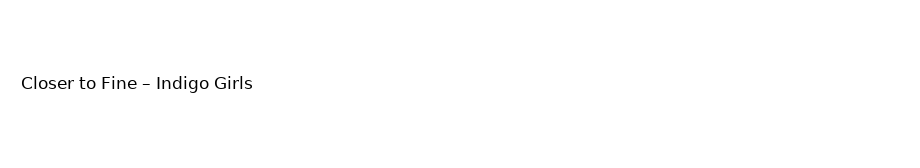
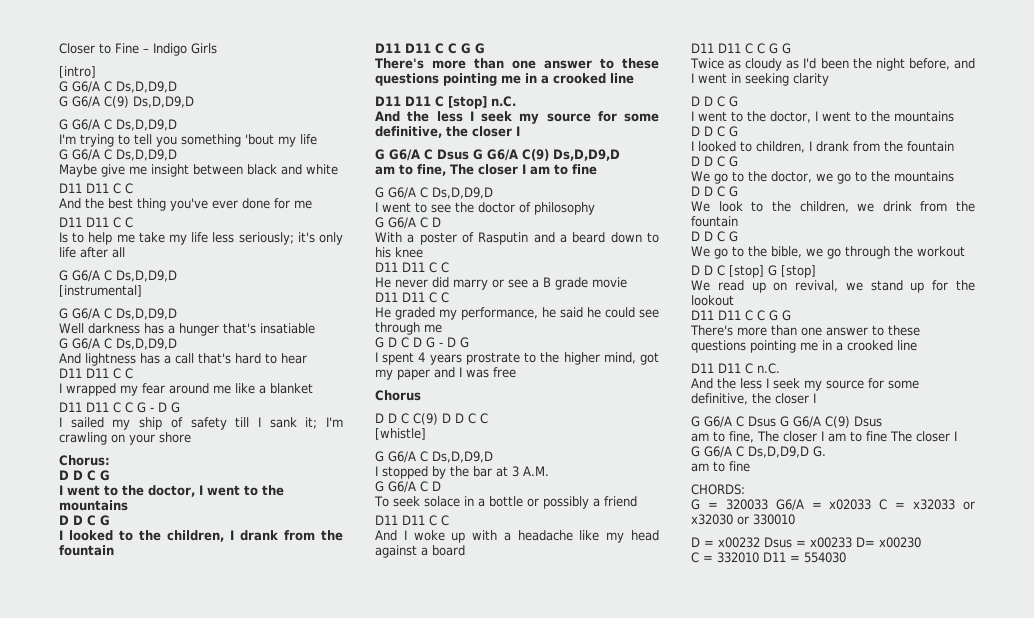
+ [intro]
+ G G6/A C Ds,D,D9,D
+ G G6/A C(9) Ds,D,D9,D
+ G G6/A C Ds,D,D9,D
+ I'm trying to tell you something 'bout my life
+ G G6/A C Ds,D,D9,D
+ Maybe give me insight between black and white
+ D11 D11 C C
+ And the best thing you've ever done for me
+ D11 D11 C C
+ Is to help me take my life less seriously; it's only life after all
+ G G6/A C Ds,D,D9,D
+ [instrumental]
+ G G6/A C Ds,D,D9,D
+ Well darkness has a hunger that's insatiable
+ G G6/A C Ds,D,D9,D
+ And lightness has a call that's hard to hear
+ D11 D11 C C
+ I wrapped my fear around me like a blanket
+ D11 D11 C C G - D G
+ I sailed my ship of safety till I sank it; I'm crawling on your shore
+ Chorus:
+ D D C G
+ I went to the doctor, I went to the mountains
+ D D C G
+ I looked to the children, I drank from the fountain
+ D11 D11 C C G G
+ There's more than one answer to these questions pointing me in a crooked line
+ D11 D11 C [stop] n.C.
+ And the less I seek my source for some definitive, the closer I
+ G G6/A C Dsus G G6/A C(9) Ds,D,D9,D
+ am to fine, The closer I am to fine
+ G G6/A C Ds,D,D9,D
+ I went to see the doctor of philosophy
+ G G6/A C D
+ With a poster of Rasputin and a beard down to his knee
+ D11 D11 C C
+ He never did marry or see a B grade movie
+ D11 D11 C C
+ He graded my performance, he said he could see through me
+ G D C D G - D G
+ I spent 4 years prostrate to the higher mind, got my paper and I was free
+ Chorus
+ D D C C(9) D D C C
+ [whistle]
+ G G6/A C Ds,D,D9,D
+ I stopped by the bar at 3 A.M.
+ G G6/A C D
+ To seek solace in a bottle or possibly a friend
+ D11 D11 C C
+ And I woke up with a headache like my head against a board
+ D11 D11 C C G G
+ Twice as cloudy as I'd been the night before, and I went in seeking clarity
+ D D C G
+ I went to the doctor, I went to the mountains
+ D D C G
+ I looked to children, I drank from the fountain
+ D D C G
+ We go to the doctor, we go to the mountains
+ D D C G
+ We look to the children, we drink from the fountain
+ D D C G
+ We go to the bible, we go through the workout
+ D D C [stop] G [stop]
+ We read up on revival, we stand up for the lookout
+ D11 D11 C C G G
+ There's more than one answer to these questions pointing me in a crooked line
+ D11 D11 C n.C.
+ And the less I seek my source for some definitive, the closer I
+ G G6/A C Dsus G G6/A C(9) Dsus
+ am to fine, The closer I am to fine The closer I
+ G G6/A C Ds,D,D9,D G.
+ am to fine
+ CHORDS:
+ G = 320033 G6/A = x02033 C = x32033 or x32030 or 330010
+ D = x00232 Dsus = x00233 D= x00230
+ C = 332010 D11 = 554030

